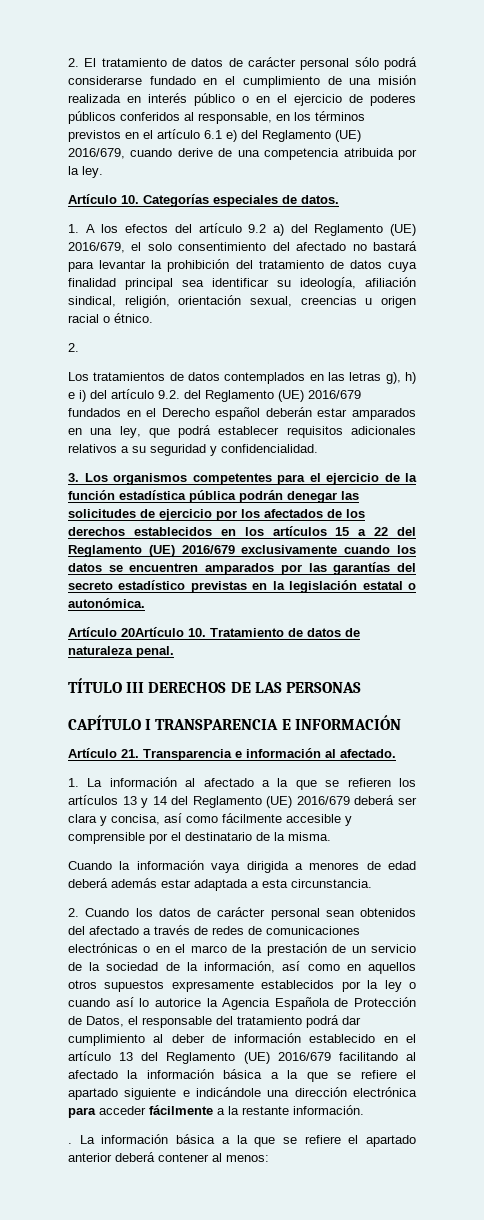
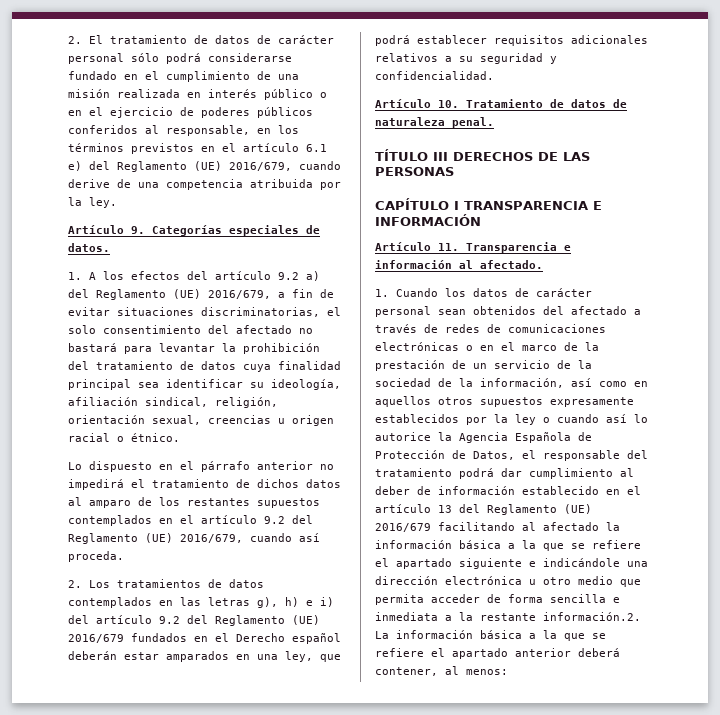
- Artículo 10. Categorías especiales de datos.
+ Artículo 9. Categorías especiales de datos.
- 1. A los efectos del artículo 9.2 a) del Reglamento (UE) 2016/679, el solo consentimiento del afectado no bastará para levantar la prohibición del tratamiento de datos cuya finalidad principal sea identificar su ideología, afiliación sindical, religión, orientación sexual, creencias u origen racial o étnico.
- 2.
- Los tratamientos de datos contemplados en las letras g), h) e i) del artículo 9.2. del Reglamento (UE) 2016/679 fundados en el Derecho español deberán estar amparados en una ley, que podrá establecer requisitos adicionales relativos a su seguridad y confidencialidad.
+ 1. A los efectos del artículo 9.2 a) del Reglamento (UE) 2016/679, a fin de evitar situaciones discriminatorias, el solo consentimiento del afectado no bastará para levantar la prohibición del tratamiento de datos cuya finalidad principal sea identificar su ideología, afiliación sindical, religión, orientación sexual, creencias u origen racial o étnico.
+ Lo dispuesto en el párrafo anterior no impedirá el tratamiento de dichos datos al amparo de los restantes supuestos contemplados en el artículo 9.2 del Reglamento (UE) 2016/679, cuando así proceda.
+ 2. Los tratamientos de datos contemplados en las letras g), h) e i) del artículo 9.2 del Reglamento (UE) 2016/679 fundados en el Derecho español deberán estar amparados en una ley, que podrá establecer requisitos adicionales relativos a su seguridad y confidencialidad.
- 3. Los organismos competentes para el ejercicio de la función estadística pública podrán denegar las solicitudes de ejercicio por los afectados de los derechos establecidos en los artículos 15 a 22 del Reglamento (UE) 2016/679 exclusivamente cuando los datos se encuentren amparados por las garantías del secreto estadístico previstas en la legislación estatal o autonómica.
- Artículo 20Artículo 10. Tratamiento de datos de naturaleza penal.
+ Artículo 10. Tratamiento de datos de naturaleza penal.
- Artículo 21. Transparencia e información al afectado.
+ Artículo 11. Transparencia e información al afectado.
- 1. La información al afectado a la que se refieren los artículos 13 y 14 del Reglamento (UE) 2016/679 deberá ser clara y concisa, así como fácilmente accesible y comprensible por el destinatario de la misma.
- Cuando la información vaya dirigida a menores de edad deberá además estar adaptada a esta circunstancia.
- 2. Cuando los datos de carácter personal sean obtenidos del afectado a través de redes de comunicaciones electrónicas o en el marco de la prestación de un servicio de la sociedad de la información, así como en aquellos otros supuestos expresamente establecidos por la ley o cuando así lo autorice la Agencia Española de Protección de Datos, el responsable del tratamiento podrá dar cumplimiento al deber de información establecido en el artículo 13 del Reglamento (UE) 2016/679 facilitando al afectado la información básica a la que se refiere el apartado siguiente e indicándole una dirección electrónica para acceder fácilmente a la restante información.
- . La información básica a la que se refiere el apartado anterior deberá contener al menos:
+ 1. Cuando los datos de carácter personal sean obtenidos del afectado a través de redes de comunicaciones electrónicas o en el marco de la prestación de un servicio de la sociedad de la información, así como en aquellos otros supuestos expresamente establecidos por la ley o cuando así lo autorice la Agencia Española de Protección de Datos, el responsable del tratamiento podrá dar cumplimiento al deber de información establecido en el artículo 13 del Reglamento (UE) 2016/679 facilitando al afectado la información básica a la que se refiere el apartado siguiente e indicándole una dirección electrónica u otro medio que permita acceder de forma sencilla e inmediata a la restante información.2. La información básica a la que se refiere el apartado anterior deberá contener, al menos:

